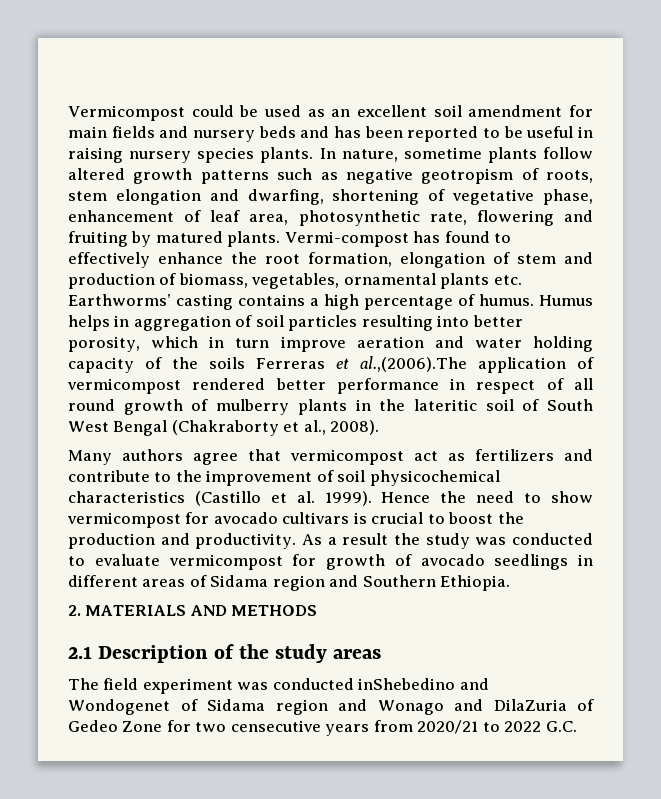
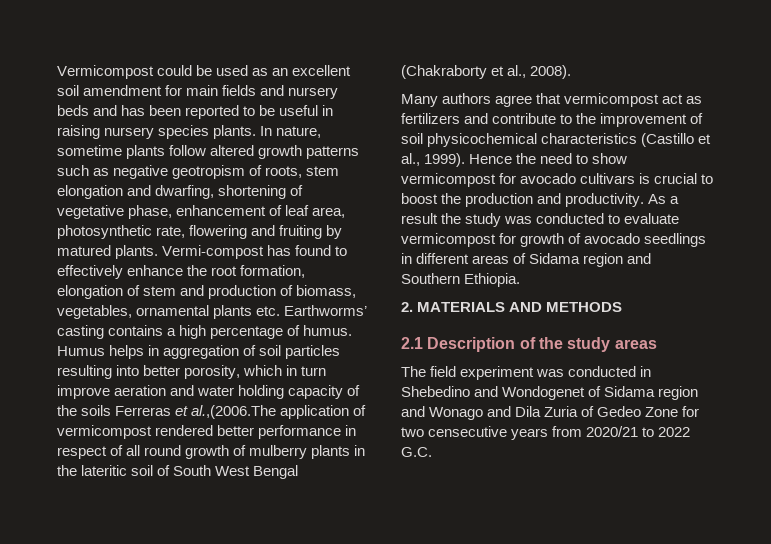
- Humus helps in aggregation of soil particles resulting into better porosity, which in turn improve aeration and water holding capacity of the soils Ferreras et al.,(2006).The application of vermicompost rendered better performance in respect of all round growth of mulberry plants in the lateritic soil of South West Bengal (Chakraborty et al., 2008).
+ Humus helps in aggregation of soil particles resulting into better porosity, which in turn improve aeration and water holding capacity of the soils Ferreras et al.,(2006.The application of vermicompost rendered better performance in respect of all round growth of mulberry plants in the lateritic soil of South West Bengal (Chakraborty et al., 2008).
- Many authors agree that vermicompost act as fertilizers and contribute to the improvement of soil physicochemical characteristics (Castillo et al. 1999).
+ Many authors agree that vermicompost act as fertilizers and contribute to the improvement of soil physicochemical characteristics (Castillo et al., 1999).
- The field experiment was conducted inShebedino and Wondogenet of Sidama region and Wonago and DilaZuria of Gedeo Zone for two censecutive years from 2020/21 to 2022 G.C.
+ The field experiment was conducted in Shebedino and Wondogenet of Sidama region and Wonago and Dila Zuria of Gedeo Zone for two censecutive years from 2020/21 to 2022 G.C.

